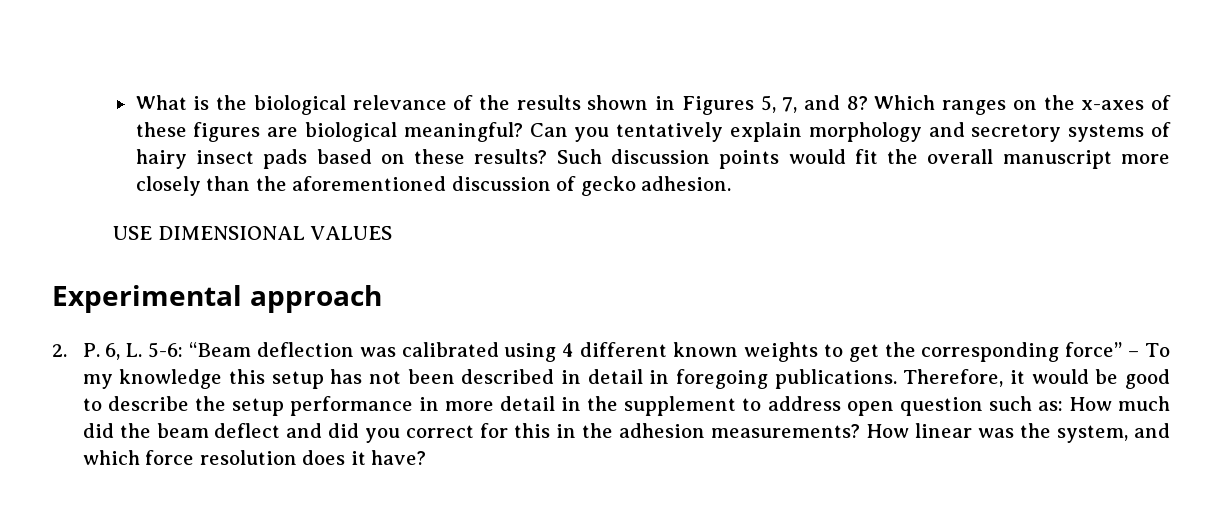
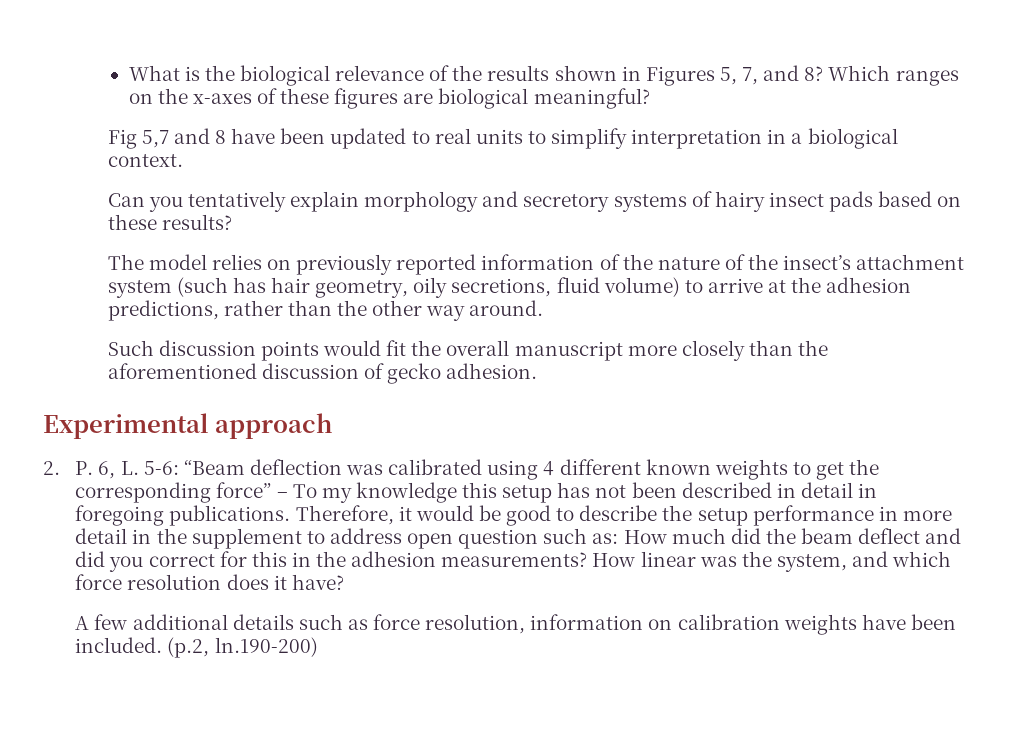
- Which ranges on the x-axes of these figures are biological meaningful? Can you tentatively explain morphology and secretory systems of hairy insect pads based on these results? Such discussion points would fit the overall manuscript more closely than the aforementioned discussion of gecko adhesion.
+ Which ranges on the x-axes of these figures are biological meaningful?
+ Fig 5,7 and 8 have been updated to real units to simplify interpretation in a biological context.
+ Can you tentatively explain morphology and secretory systems of hairy insect pads based on these results?
+ The model relies on previously reported information of the nature of the insect’s attachment system (such has hair geometry, oily secretions, fluid volume) to arrive at the adhesion predictions, rather than the other way around.
+ Such discussion points would fit the overall manuscript more closely than the aforementioned discussion of gecko adhesion.
- USE DIMENSIONAL VALUES
+ A few additional details such as force resolution, information on calibration weights have been included. (p.2, ln.190-200)

